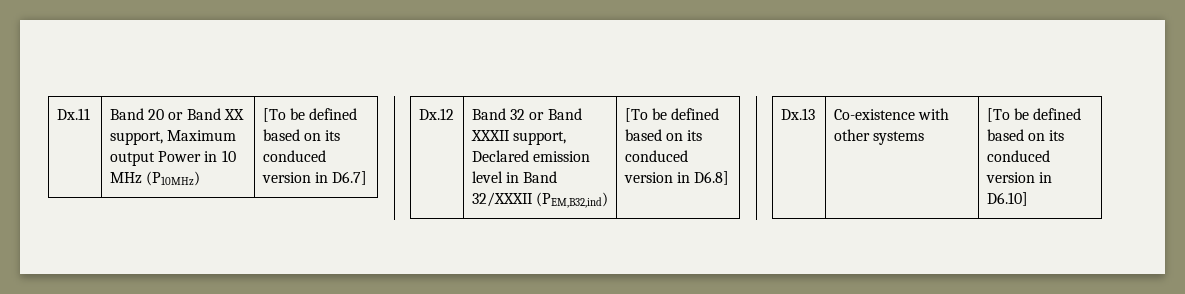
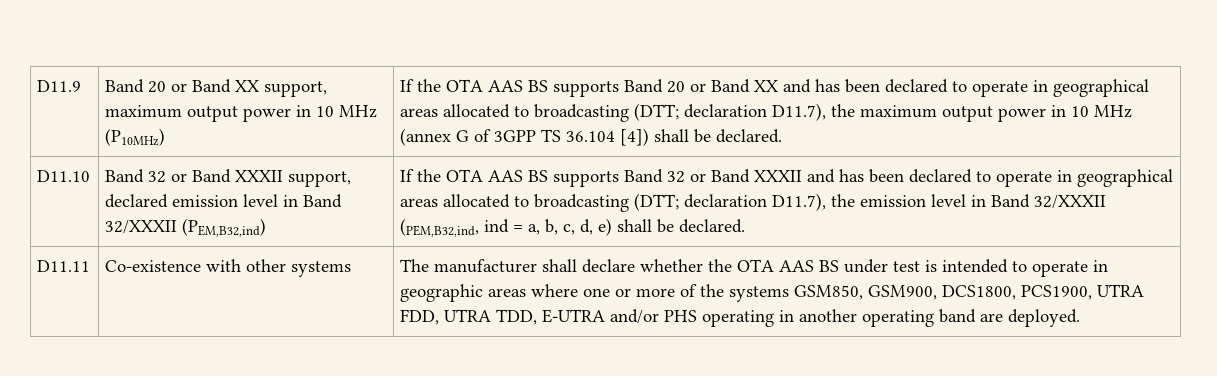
- Dx.11
+ D11.9
- Band 20 or Band XX support, Maximum output Power in 10 MHz (P10MHz)
+ Band 20 or Band XX support, maximum output power in 10 MHz (P10MHz)
- [To be defined based on its conduced version in D6.7]
- Dx.12 | Band 32 or Band XXXII support, Declared emission level in Band 32/XXXII (PEM,B32,ind) | [To be defined based on its conduced version in D6.8]
- Dx.13 | Co-existence with other systems | [To be defined based on its conduced version in D6.10]
+ If the OTA AAS BS supports Band 20 or Band XX and has been declared to operate in geographical areas allocated to broadcasting (DTT; declaration D11.7), the maximum output power in 10 MHz (annex G of 3GPP TS 36.104 [4]) shall be declared.
+ D11.10 | Band 32 or Band XXXII support, declared emission level in Band 32/XXXII (PEM,B32,ind) | If the OTA AAS BS supports Band 32 or Band XXXII and has been declared to operate in geographical areas allocated to broadcasting (DTT; declaration D11.7), the emission level in Band 32/XXXII (PEM,B32,ind, ind = a, b, c, d, e) shall be declared.
+ D11.11 | Co-existence with other systems | The manufacturer shall declare whether the OTA AAS BS under test is intended to operate in geographic areas where one or more of the systems GSM850, GSM900, DCS1800, PCS1900, UTRA FDD, UTRA TDD, E-UTRA and/or PHS operating in another operating band are deployed.

